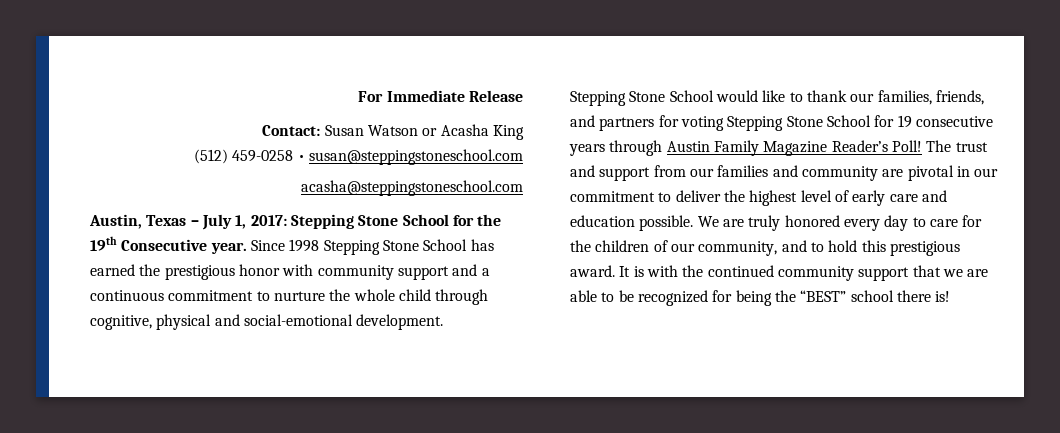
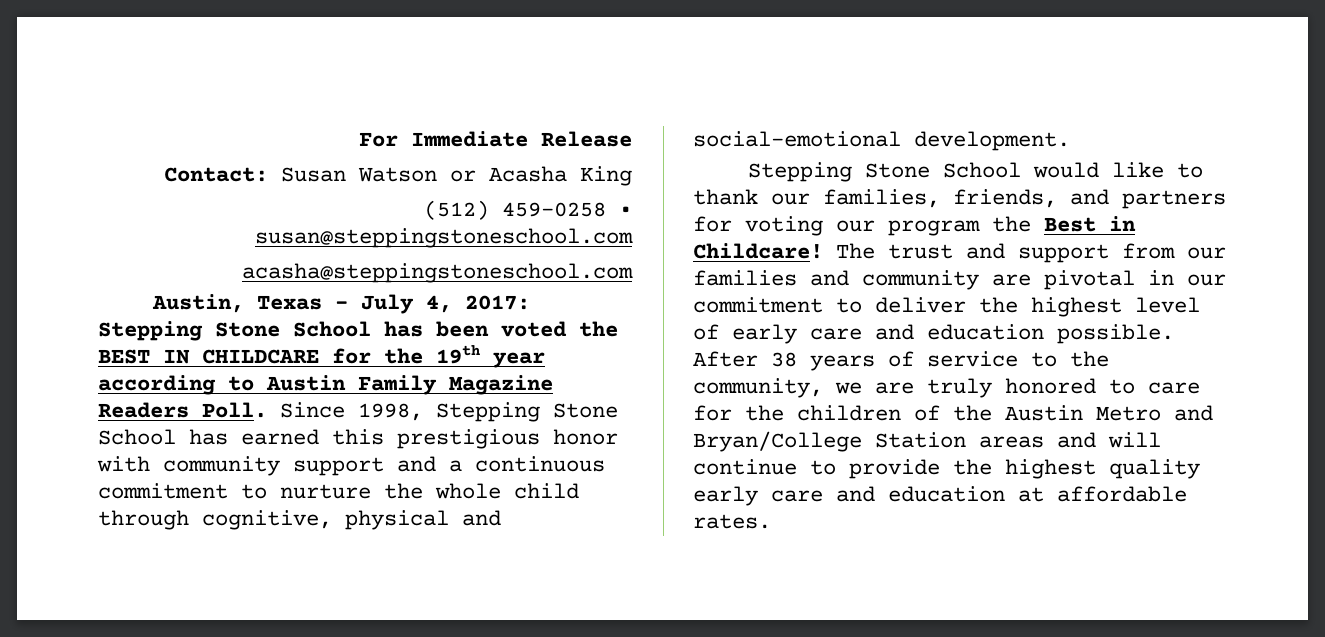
- Austin, Texas – July 1, 2017: Stepping Stone School for the 19th Consecutive year. Since 1998 Stepping Stone School has earned the prestigious honor with community support and a continuous commitment to nurture the whole child through cognitive, physical and social-emotional development.
+ Austin, Texas – July 4, 2017: Stepping Stone School has been voted the BEST IN CHILDCARE for the 19th year according to Austin Family Magazine Readers Poll. Since 1998, Stepping Stone School has earned this prestigious honor with community support and a continuous commitment to nurture the whole child through cognitive, physical and social-emotional development.
- Stepping Stone School would like to thank our families, friends, and partners for voting Stepping Stone School for 19 consecutive years through Austin Family Magazine Reader’s Poll!
+ Stepping Stone School would like to thank our families, friends, and partners for voting our program the Best in Childcare!
- We are truly honored every day to care for the children of our community, and to hold this prestigious award. It is with the continued community support that we are able to be recognized for being the “BEST” school there is!
+ After 38 years of service to the community, we are truly honored to care for the children of the Austin Metro and Bryan/College Station areas and will continue to provide the highest quality early care and education at affordable rates.

